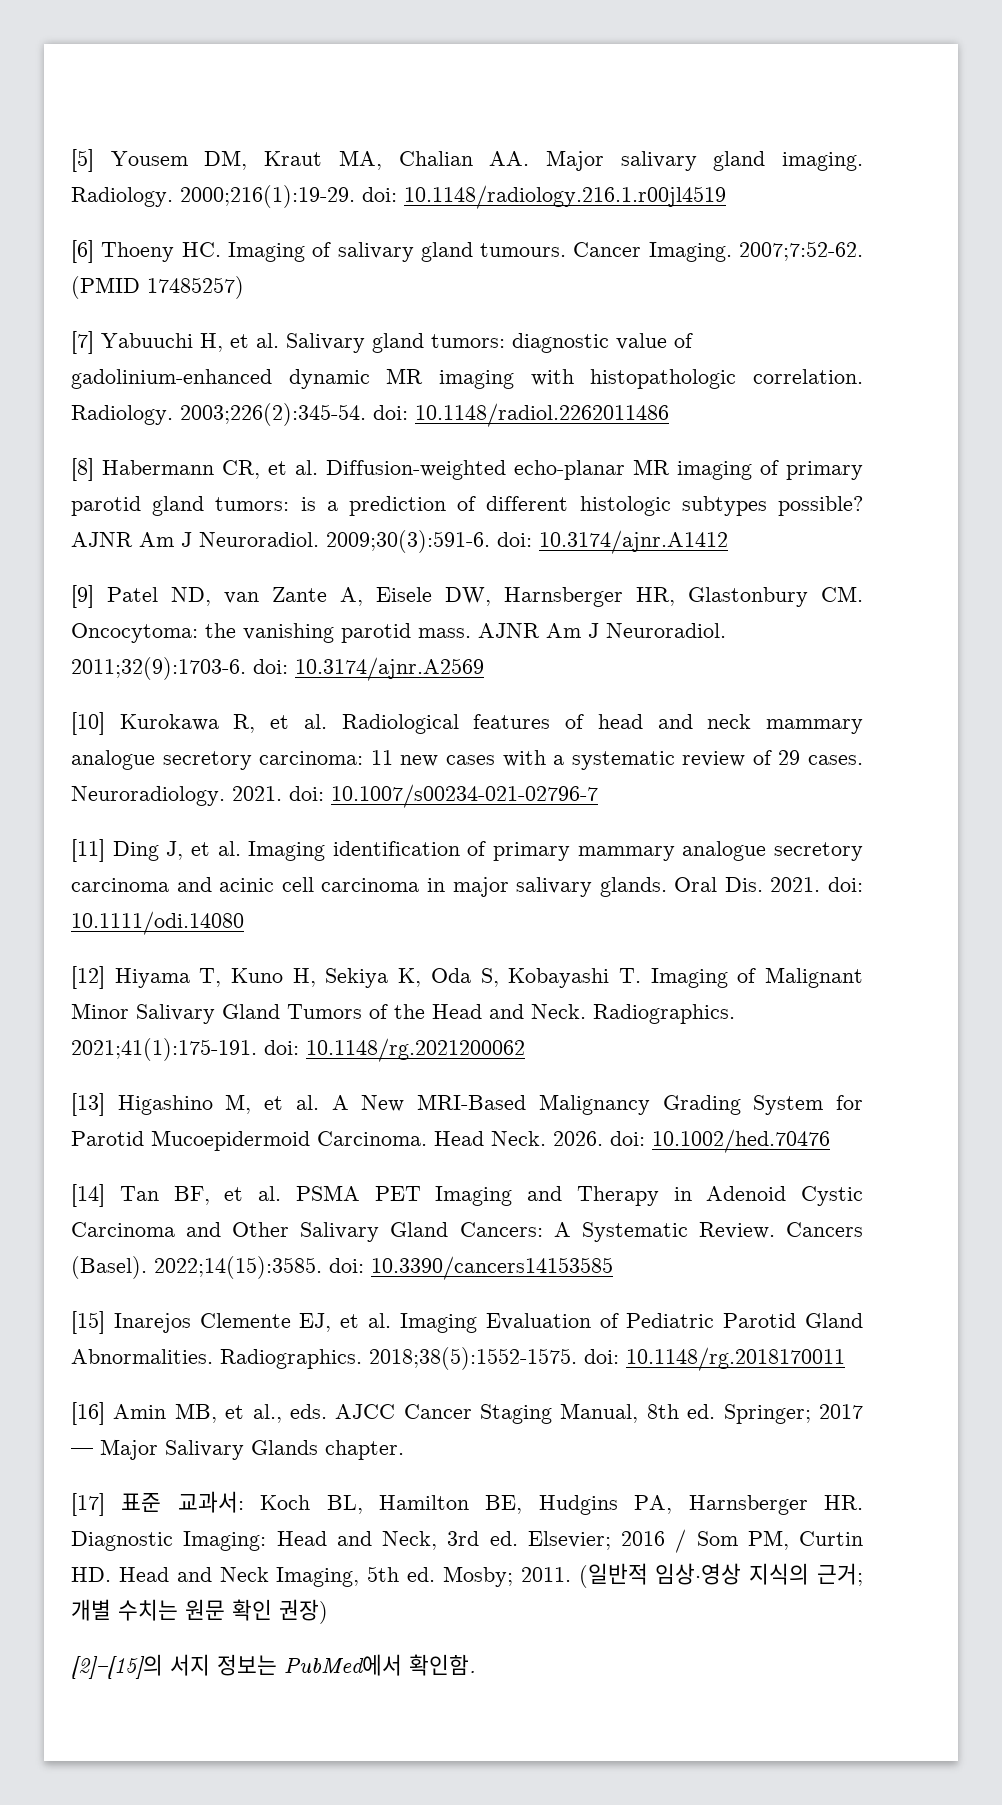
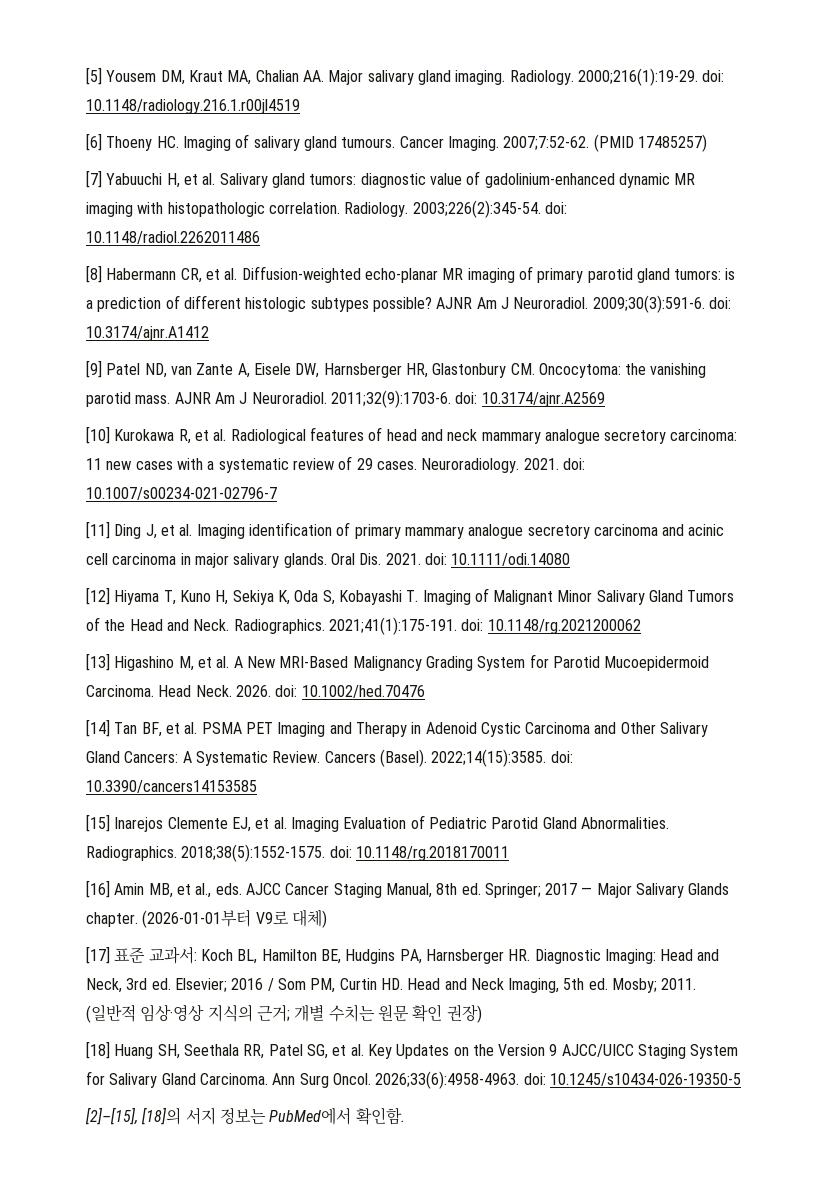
+ (2026-01-01부터 V9로 대체)
- [2]–[15]의 서지 정보는 PubMed에서 확인함.
+ [18] Huang SH, Seethala RR, Patel SG, et al. Key Updates on the Version 9 AJCC/UICC Staging System for Salivary Gland Carcinoma. Ann Surg Oncol. 2026;33(6):4958-4963. doi: 10.1245/s10434-026-19350-5
+ [2]–[15], [18]의 서지 정보는 PubMed에서 확인함.

